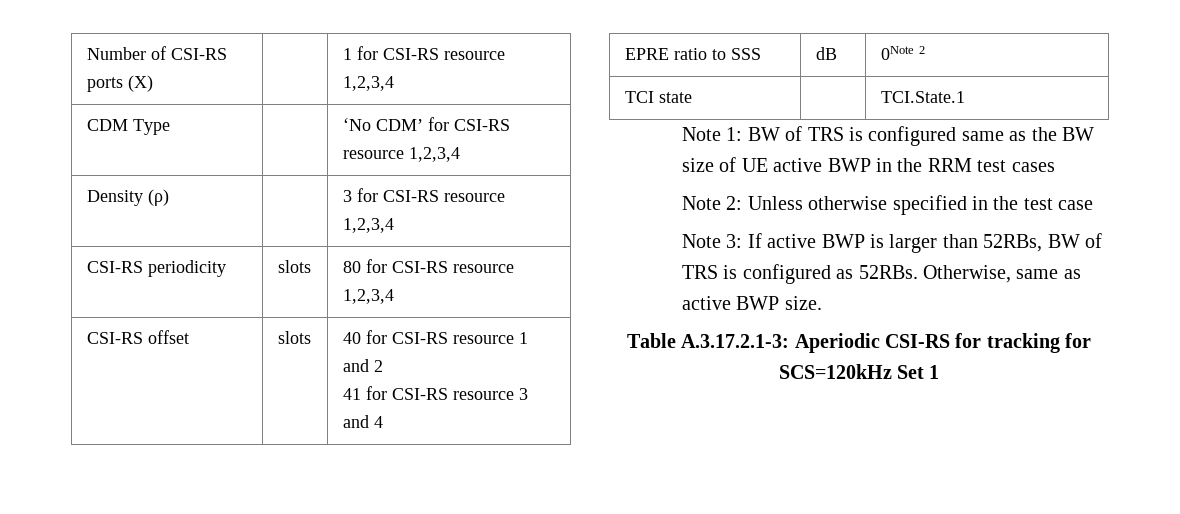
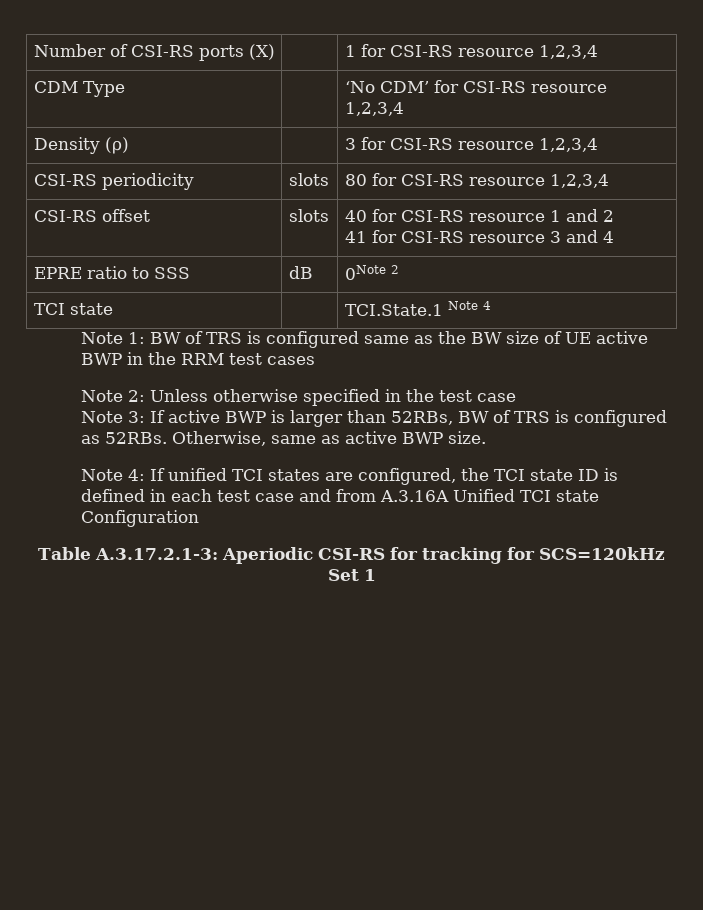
- TCI state | | TCI.State.1
+ TCI state | | TCI.State.1 Note 4
+ Note 4: If unified TCI states are configured, the TCI state ID is defined in each test case and from A.3.16A Unified TCI state Configuration

